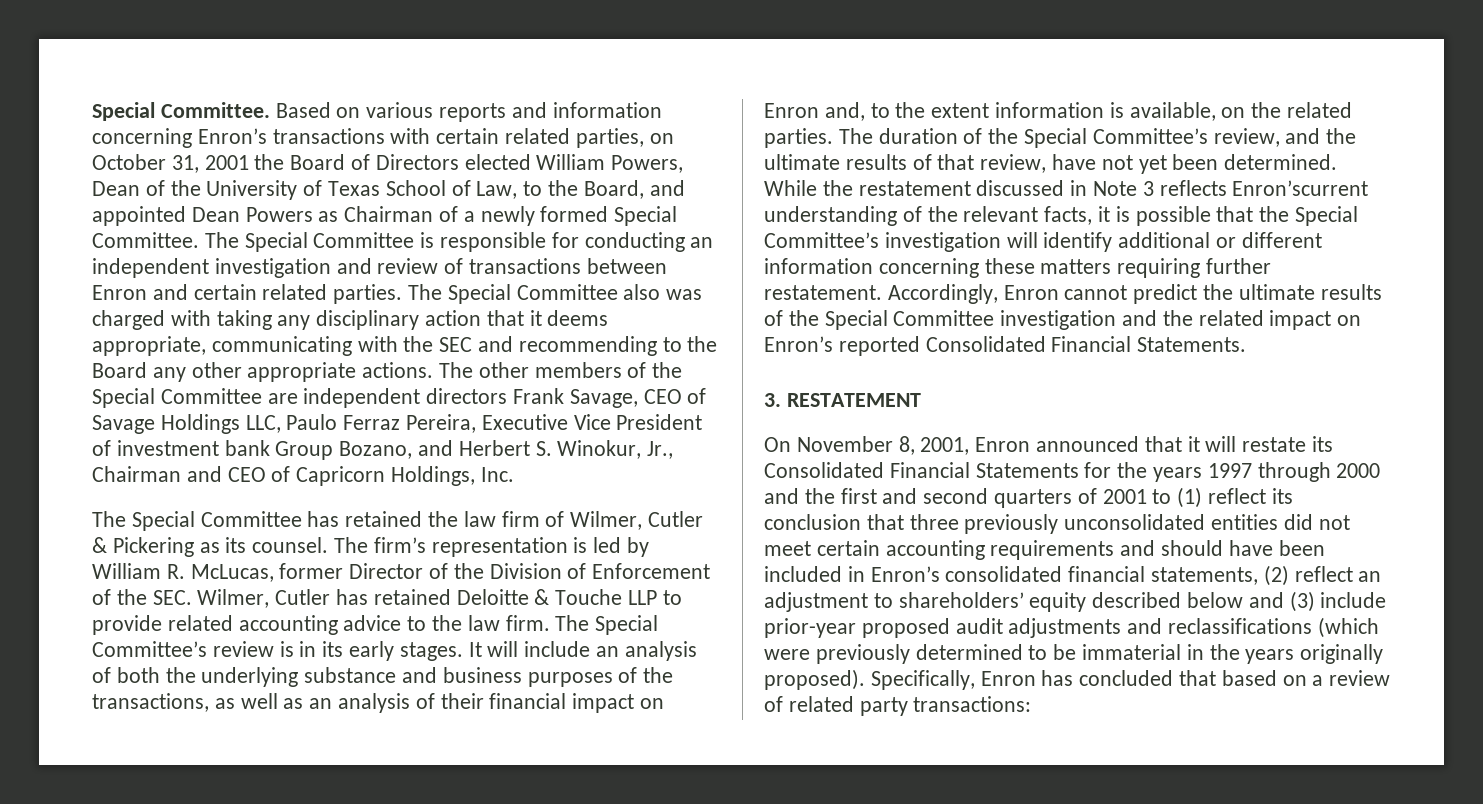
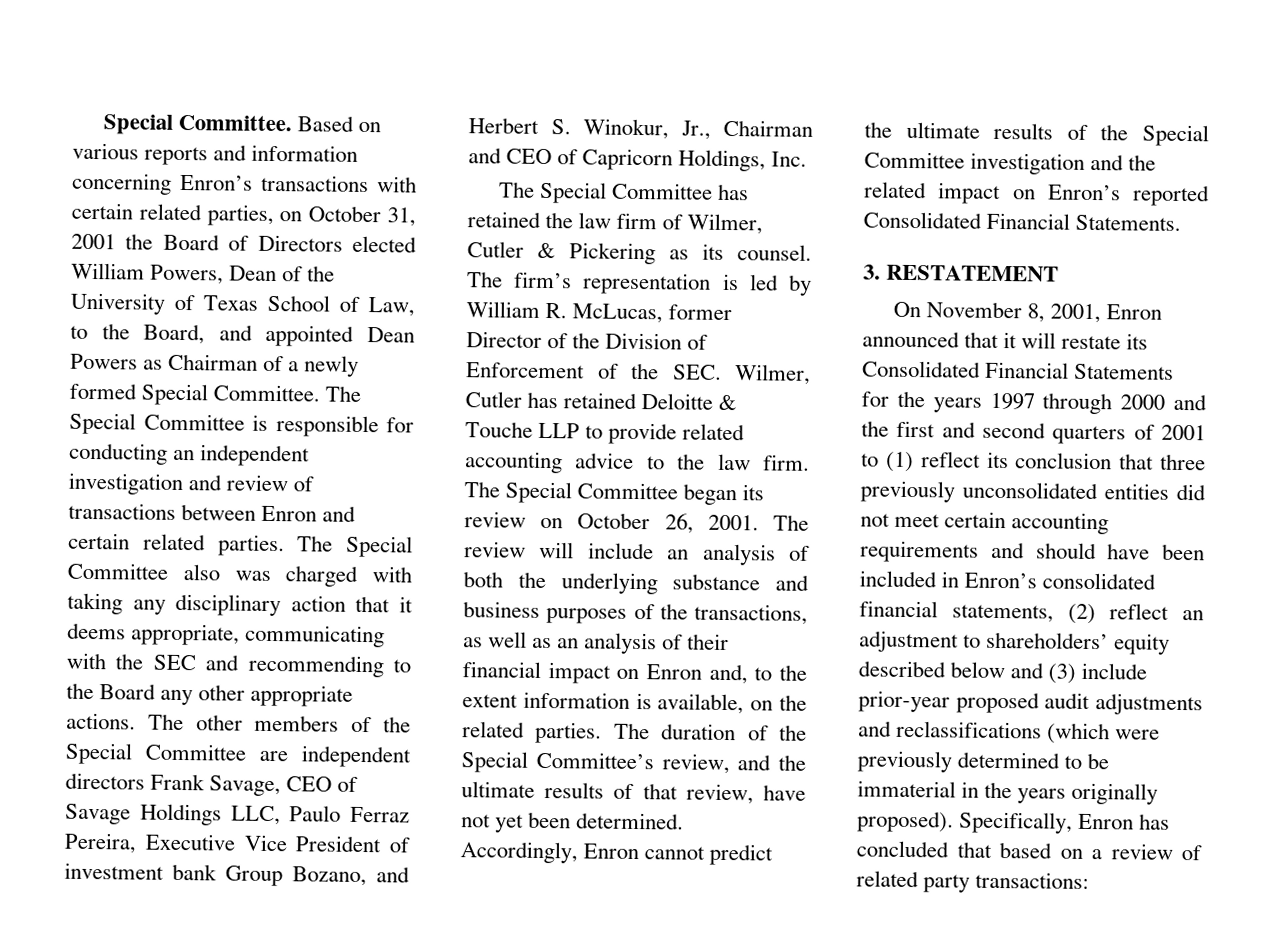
- The Special Committee’s review is in its early stages. It will include an analysis of both the underlying substance and business purposes of the transactions, as well as an analysis of their financial impact on Enron and, to the extent information is available, on the related parties.
+ The Special Committee began its review on October 26, 2001. The review will include an analysis of both the underlying substance and business purposes of the transactions, as well as an analysis of their financial impact on Enron and, to the extent information is available, on the related parties.
- While the restatement discussed in Note 3 reflects Enron’scurrent understanding of the relevant facts, it is possible that the Special Committee’s investigation will identify additional or different information concerning these matters requiring further restatement.

